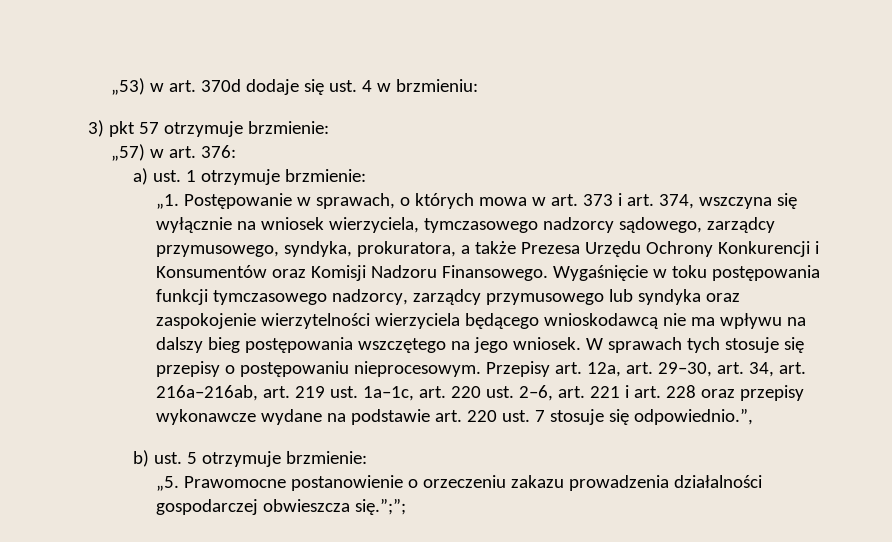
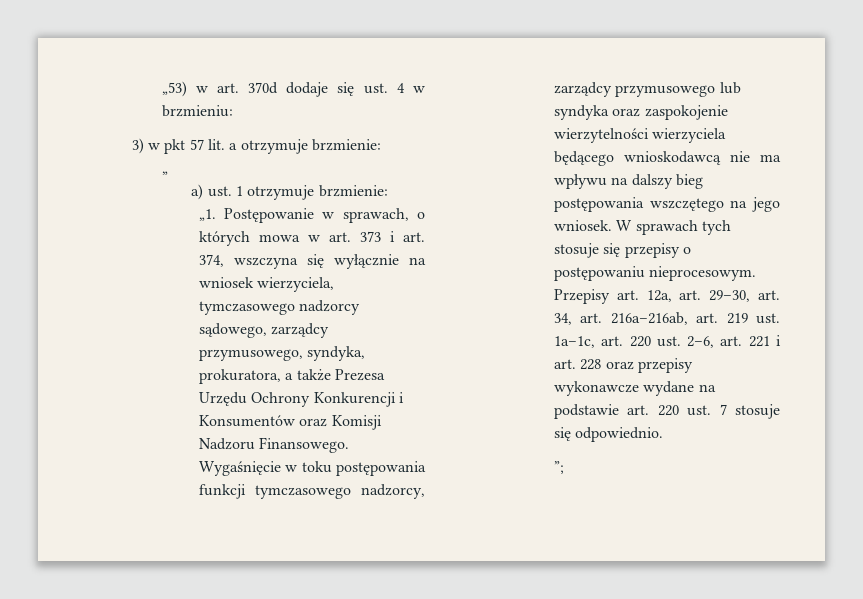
- 3) pkt 57 otrzymuje brzmienie:
- „57) w art. 376:
+ 3) w pkt 57 lit. a otrzymuje brzmienie:
+ „
- Przepisy art. 12a, art. 29–30, art. 34, art. 216a–216ab, art. 219 ust. 1a–1c, art. 220 ust. 2–6, art. 221 i art. 228 oraz przepisy wykonawcze wydane na podstawie art. 220 ust. 7 stosuje się odpowiednio.”,
- b) ust. 5 otrzymuje brzmienie:
- „5. Prawomocne postanowienie o orzeczeniu zakazu prowadzenia działalności gospodarczej obwieszcza się.”;”;
+ Przepisy art. 12a, art. 29–30, art. 34, art. 216a–216ab, art. 219 ust. 1a–1c, art. 220 ust. 2–6, art. 221 i art. 228 oraz przepisy wykonawcze wydane na podstawie art. 220 ust. 7 stosuje się odpowiednio.
+ ”;

